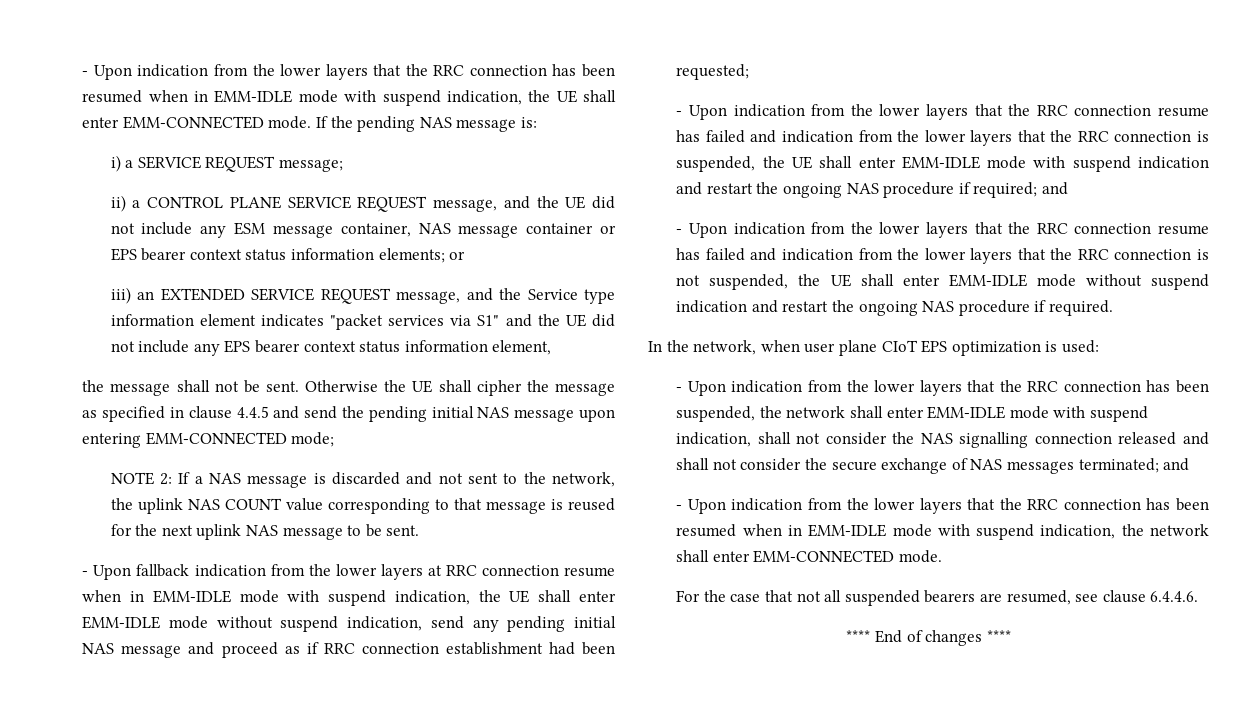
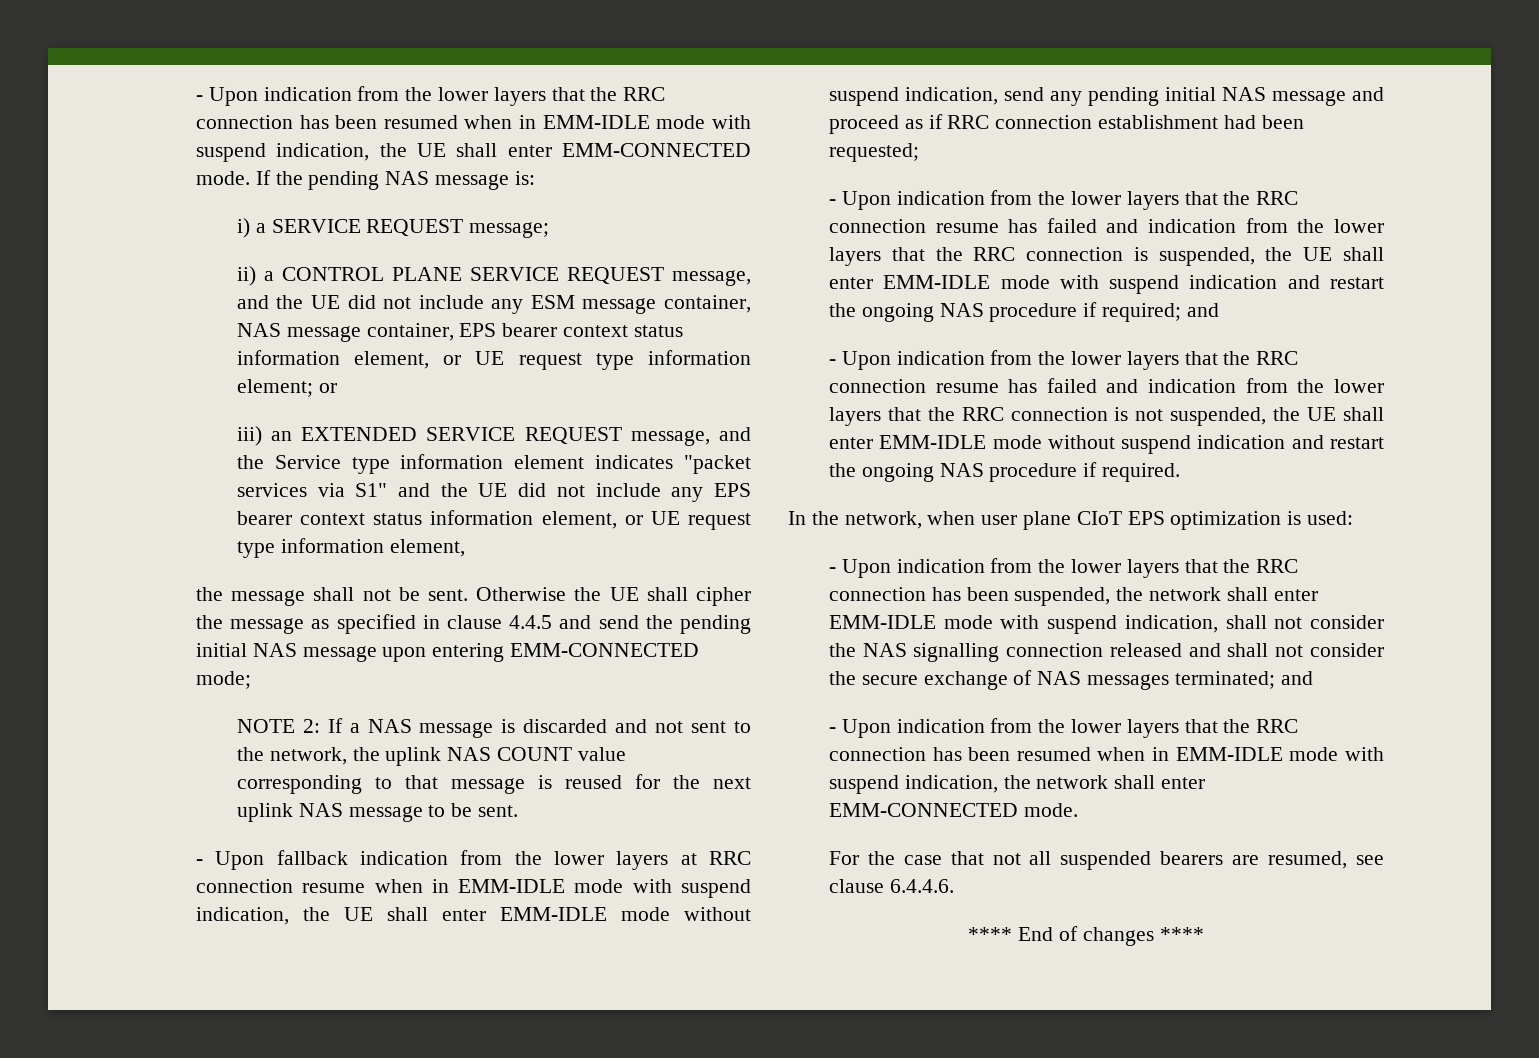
- ii) a CONTROL PLANE SERVICE REQUEST message, and the UE did not include any ESM message container, NAS message container or EPS bearer context status information elements; or
+ ii) a CONTROL PLANE SERVICE REQUEST message, and the UE did not include any ESM message container, NAS message container, EPS bearer context status information element, or UE request type information element; or
- iii) an EXTENDED SERVICE REQUEST message, and the Service type information element indicates "packet services via S1" and the UE did not include any EPS bearer context status information element,
+ iii) an EXTENDED SERVICE REQUEST message, and the Service type information element indicates "packet services via S1" and the UE did not include any EPS bearer context status information element, or UE request type information element,

